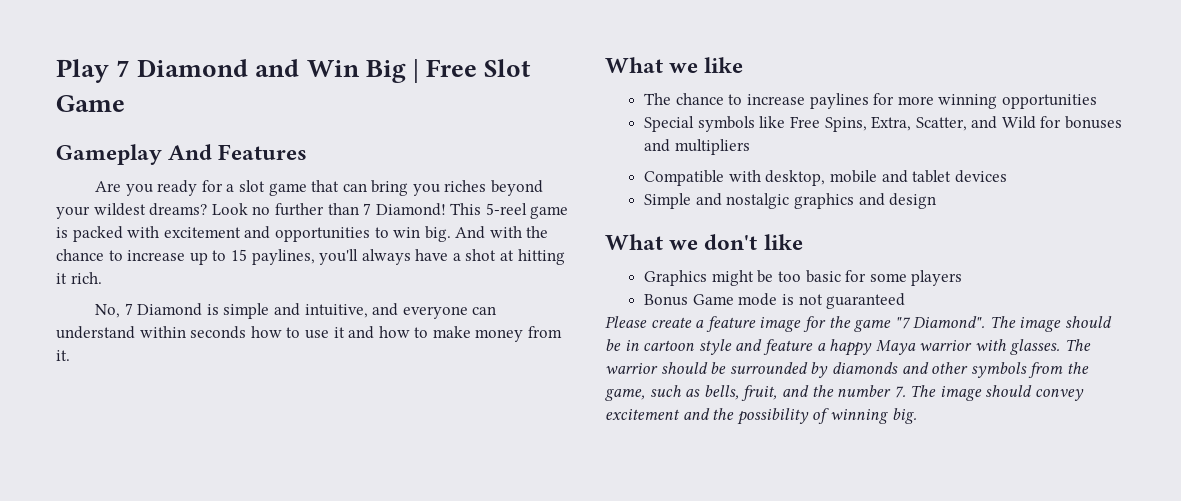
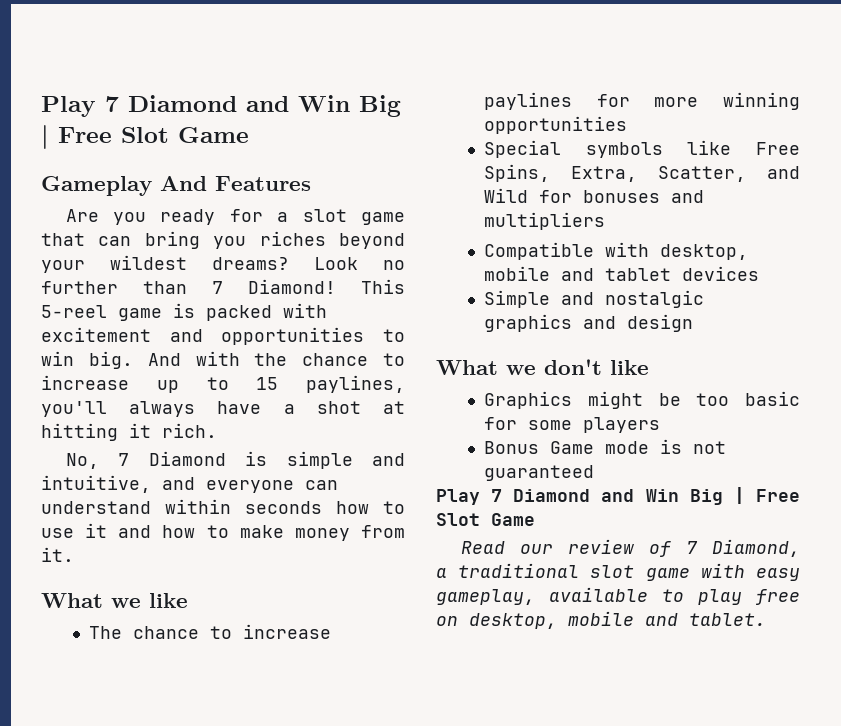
  Bonus Game mode is not guaranteed
- Please create a feature image for the game "7 Diamond". The image should be in cartoon style and feature a happy Maya warrior with glasses. The warrior should be surrounded by diamonds and other symbols from the game, such as bells, fruit, and the number 7. The image should convey excitement and the possibility of winning big.
+ Play 7 Diamond and Win Big | Free Slot Game
+ Read our review of 7 Diamond, a traditional slot game with easy gameplay, available to play free on desktop, mobile and tablet.

